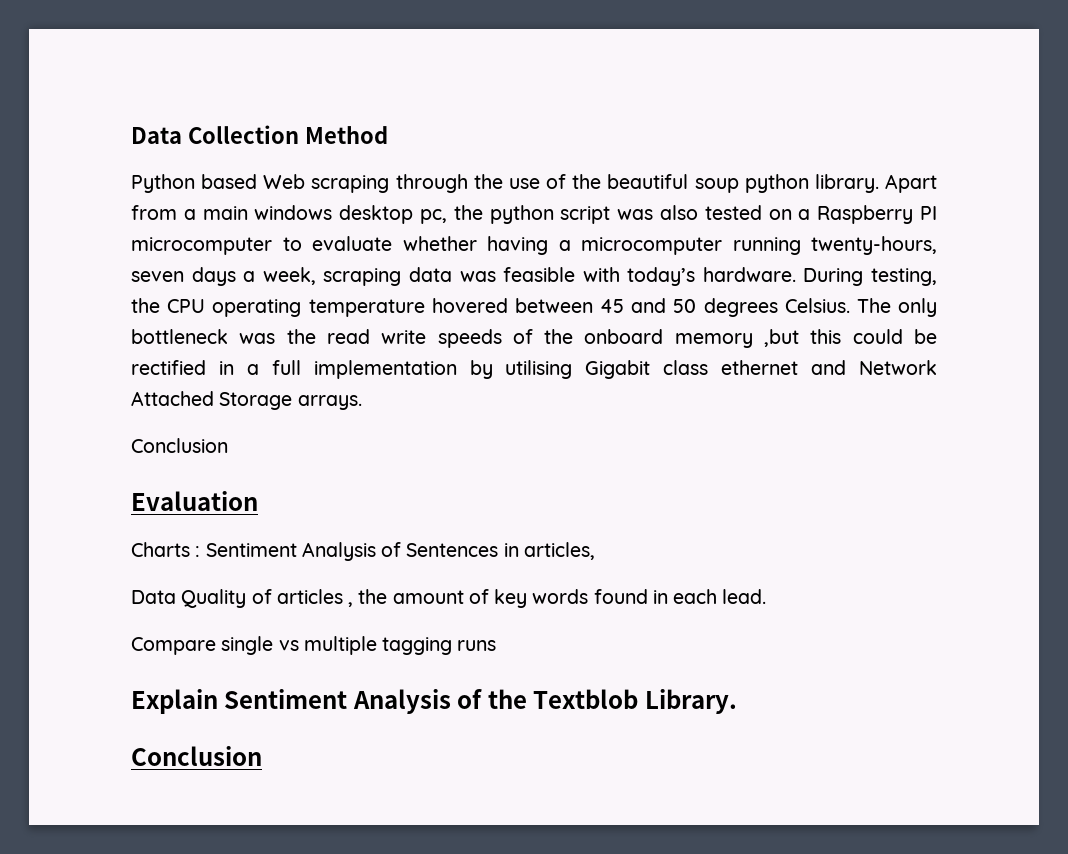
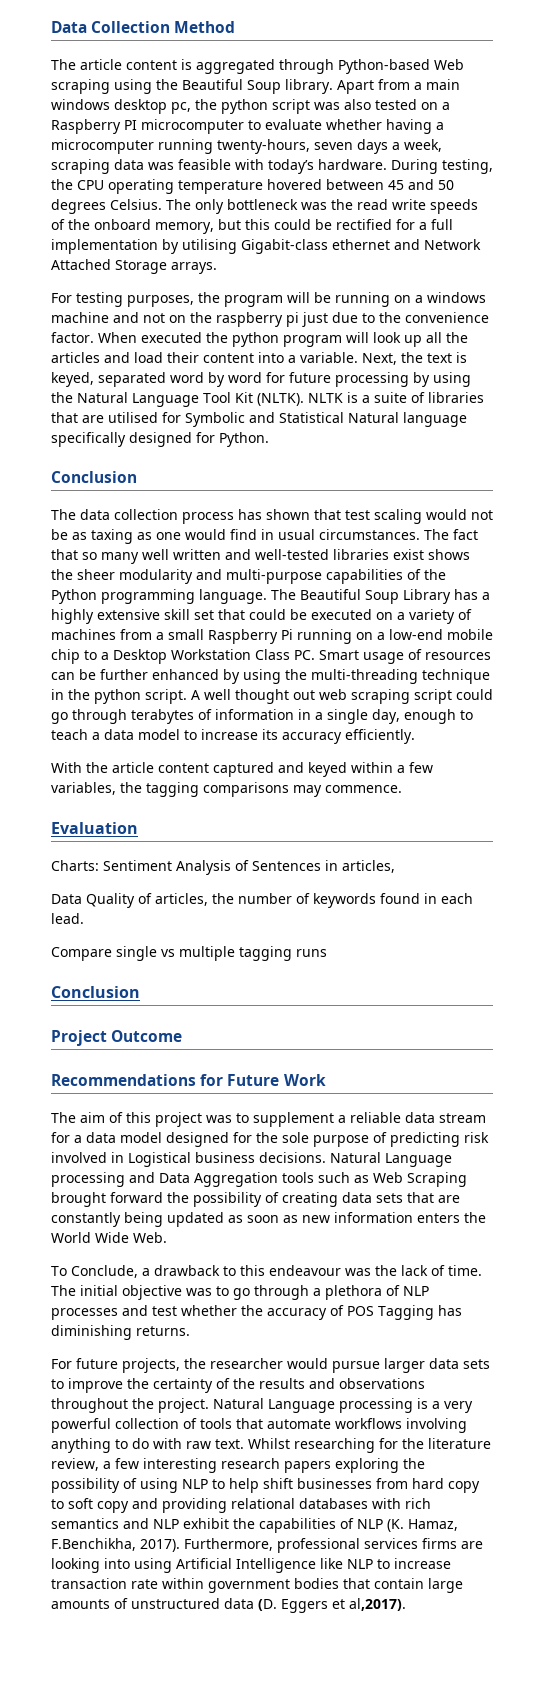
- Python based Web scraping through the use of the beautiful soup python library.
+ The article content is aggregated through Python-based Web scraping using the Beautiful Soup library.
- The only bottleneck was the read write speeds of the onboard memory ,but this could be rectified in a full implementation by utilising Gigabit class ethernet and Network Attached Storage arrays.
+ The only bottleneck was the read write speeds of the onboard memory, but this could be rectified for a full implementation by utilising Gigabit-class ethernet and Network Attached Storage arrays.
+ For testing purposes, the program will be running on a windows machine and not on the raspberry pi just due to the convenience factor. When executed the python program will look up all the articles and load their content into a variable. Next, the text is keyed, separated word by word for future processing by using the Natural Language Tool Kit (NLTK). NLTK is a suite of libraries that are utilised for Symbolic and Statistical Natural language specifically designed for Python.
  Conclusion
+ The data collection process has shown that test scaling would not be as taxing as one would find in usual circumstances. The fact that so many well written and well-tested libraries exist shows the sheer modularity and multi-purpose capabilities of the Python programming language. The Beautiful Soup Library has a highly extensive skill set that could be executed on a variety of machines from a small Raspberry Pi running on a low-end mobile chip to a Desktop Workstation Class PC. Smart usage of resources can be further enhanced by using the multi-threading technique in the python script. A well thought out web scraping script could go through terabytes of information in a single day, enough to teach a data model to increase its accuracy efficiently.
+ With the article content captured and keyed within a few variables, the tagging comparisons may commence.
- Charts : Sentiment Analysis of Sentences in articles,
+ Charts: Sentiment Analysis of Sentences in articles,
- Data Quality of articles , the amount of key words found in each lead.
+ Data Quality of articles, the number of keywords found in each lead.
  Compare single vs multiple tagging runs
- Explain Sentiment Analysis of the Textblob Library.
  Conclusion
+ Project Outcome
+ Recommendations for Future Work
+ The aim of this project was to supplement a reliable data stream for a data model designed for the sole purpose of predicting risk involved in Logistical business decisions. Natural Language processing and Data Aggregation tools such as Web Scraping brought forward the possibility of creating data sets that are constantly being updated as soon as new information enters the World Wide Web.
+ To Conclude, a drawback to this endeavour was the lack of time. The initial objective was to go through a plethora of NLP processes and test whether the accuracy of POS Tagging has diminishing returns.
+ For future projects, the researcher would pursue larger data sets to improve the certainty of the results and observations throughout the project. Natural Language processing is a very powerful collection of tools that automate workflows involving anything to do with raw text. Whilst researching for the literature review, a few interesting research papers exploring the possibility of using NLP to help shift businesses from hard copy to soft copy and providing relational databases with rich semantics and NLP exhibit the capabilities of NLP (K. Hamaz, F.Benchikha, 2017). Furthermore, professional services firms are looking into using Artificial Intelligence like NLP to increase transaction rate within government bodies that contain large amounts of unstructured data (D. Eggers et al,2017).

